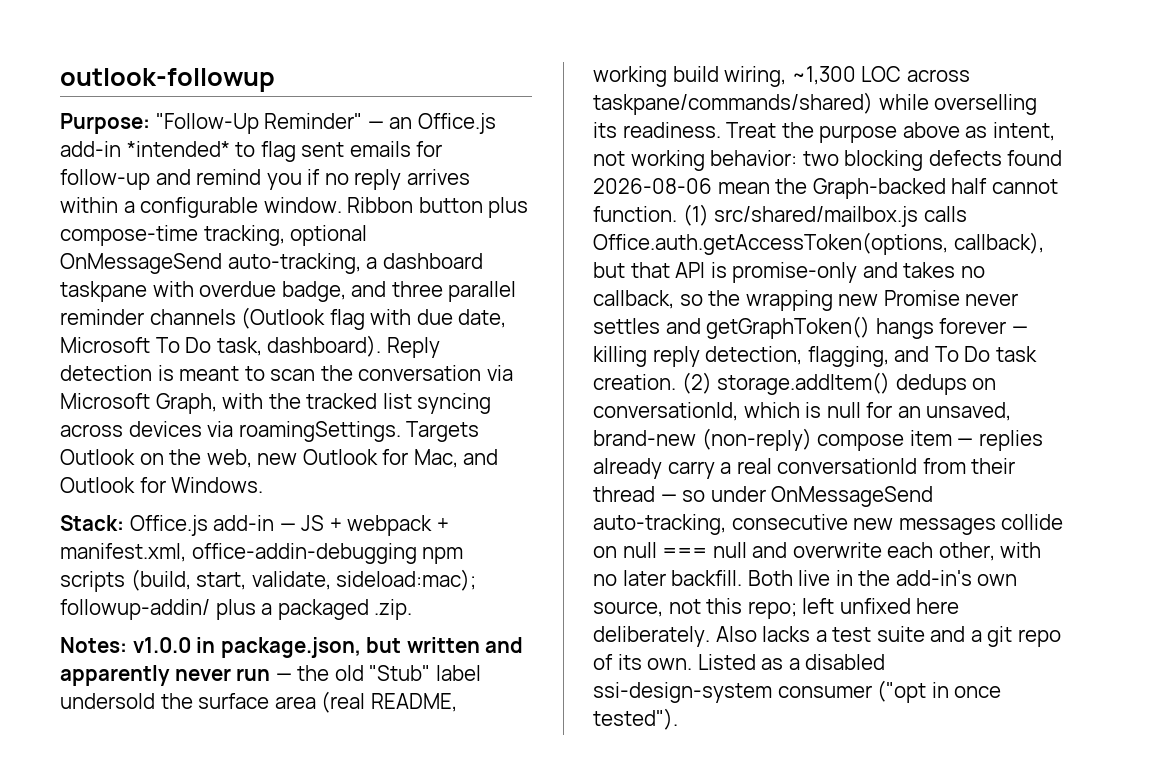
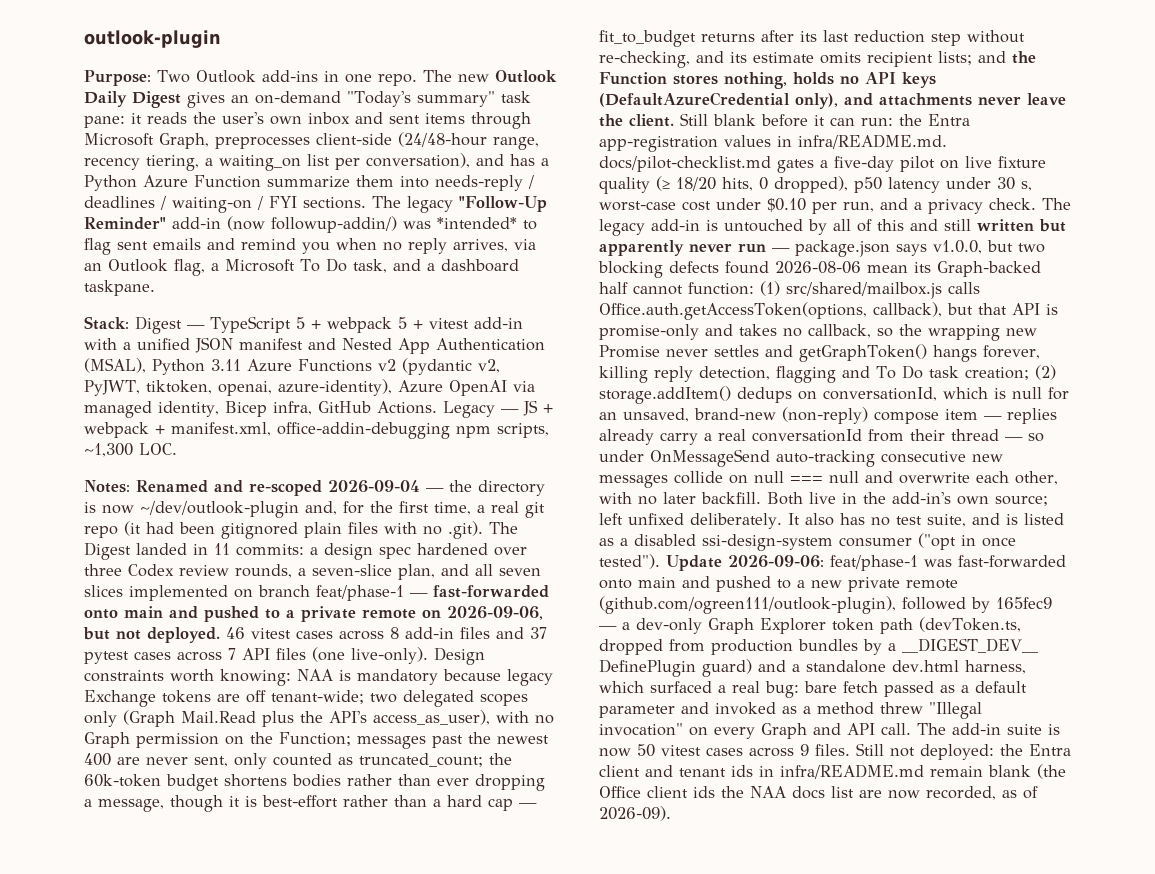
- outlook-followup
+ outlook-plugin
- "Follow-Up Reminder" — an Office.js add-in *intended* to flag sent emails for follow-up and remind you if no reply arrives within a configurable window. Ribbon button plus compose-time tracking, optional OnMessageSend auto-tracking, a dashboard taskpane with overdue badge, and three parallel reminder channels (Outlook flag with due date, Microsoft To Do task, dashboard). Reply detection is meant to scan the conversation via Microsoft Graph, with the tracked list syncing across devices via roamingSettings. Targets Outlook on the web, new Outlook for Mac, and Outlook for Windows.
- Stack: Office.js add-in — JS + webpack + manifest.xml, office-addin-debugging npm scripts (build, start, validate, sideload:mac); followup-addin/ plus a packaged .zip.
- Notes: v1.0.0 in package.json, but written and apparently never run — the old "Stub" label undersold the surface area (real README, working build wiring, ~1,300 LOC across taskpane/commands/shared) while overselling its readiness. Treat the purpose above as intent, not working behavior: two blocking defects found 2026-08-06 mean the Graph-backed half cannot function.
+ Two Outlook add-ins in one repo. The new Outlook Daily Digest gives an on-demand "Today's summary" task pane: it reads the user's own inbox and sent items through Microsoft Graph, preprocesses client-side (24/48-hour range, recency tiering, a waiting_on list per conversation), and has a Python Azure Function summarize them into needs-reply / deadlines / waiting-on / FYI sections. The legacy "Follow-Up Reminder" add-in (now followup-addin/) was *intended* to flag sent emails and remind you when no reply arrives, via an Outlook flag, a Microsoft To Do task, and a dashboard taskpane.
+ Stack: Digest — TypeScript 5 + webpack 5 + vitest add-in with a unified JSON manifest and Nested App Authentication (MSAL), Python 3.11 Azure Functions v2 (pydantic v2, PyJWT, tiktoken, openai, azure-identity), Azure OpenAI via managed identity, Bicep infra, GitHub Actions. Legacy — JS + webpack + manifest.xml, office-addin-debugging npm scripts, ~1,300 LOC.
+ Notes: Renamed and re-scoped 2026-09-04 — the directory is now ~/dev/outlook-plugin and, for the first time, a real git repo (it had been gitignored plain files with no .git). The Digest landed in 11 commits: a design spec hardened over three Codex review rounds, a seven-slice plan, and all seven slices implemented on branch feat/phase-1 — fast-forwarded onto main and pushed to a private remote on 2026-09-06, but not deployed. 46 vitest cases across 8 add-in files and 37 pytest cases across 7 API files (one live-only). Design constraints worth knowing: NAA is mandatory because legacy Exchange tokens are off tenant-wide; two delegated scopes only (Graph Mail.Read plus the API's access_as_user), with no Graph permission on the Function; messages past the newest 400 are never sent, only counted as truncated_count; the 60k-token budget shortens bodies rather than ever dropping a message, though it is best-effort rather than a hard cap — fit_to_budget returns after its last reduction step without re-checking, and its estimate omits recipient lists; and the Function stores nothing, holds no API keys (DefaultAzureCredential only), and attachments never leave the client. Still blank before it can run: the Entra app-registration values in infra/README.md. docs/pilot-checklist.md gates a five-day pilot on live fixture quality (≥ 18/20 hits, 0 dropped), p50 latency under 30 s, worst-case cost under $0.10 per run, and a privacy check. The legacy add-in is untouched by all of this and still written but apparently never run — package.json says v1.0.0, but two blocking defects found 2026-08-06 mean its Graph-backed half cannot function:
- (1) src/shared/mailbox.js calls Office.auth.getAccessToken(options, callback), but that API is promise-only and takes no callback, so the wrapping new Promise never settles and getGraphToken() hangs forever — killing reply detection, flagging, and To Do task creation.
+ (1) src/shared/mailbox.js calls Office.auth.getAccessToken(options, callback), but that API is promise-only and takes no callback, so the wrapping new Promise never settles and getGraphToken() hangs forever, killing reply detection, flagging and To Do task creation;
- (2) storage.addItem() dedups on conversationId, which is null for an unsaved, brand-new (non-reply) compose item — replies already carry a real conversationId from their thread — so under OnMessageSend auto-tracking, consecutive new messages collide on null === null and overwrite each other, with no later backfill.
+ (2) storage.addItem() dedups on conversationId, which is null for an unsaved, brand-new (non-reply) compose item — replies already carry a real conversationId from their thread — so under OnMessageSend auto-tracking consecutive new messages collide on null === null and overwrite each other, with no later backfill.
- Both live in the add-in's own source, not this repo; left unfixed here deliberately. Also lacks a test suite and a git repo of its own. Listed as a disabled ssi-design-system consumer ("opt in once tested").
+ Both live in the add-in's own source; left unfixed deliberately. It also has no test suite, and is listed as a disabled ssi-design-system consumer ("opt in once tested").
+ Update 2026-09-06: feat/phase-1 was fast-forwarded onto main and pushed to a new private remote (github.com/ogreen111/outlook-plugin), followed by 165fec9 — a dev-only Graph Explorer token path (devToken.ts, dropped from production bundles by a __DIGEST_DEV__ DefinePlugin guard) and a standalone dev.html harness, which surfaced a real bug: bare fetch passed as a default parameter and invoked as a method threw "Illegal invocation" on every Graph and API call. The add-in suite is now 50 vitest cases across 9 files. Still not deployed: the Entra client and tenant ids in infra/README.md remain blank (the Office client ids the NAA docs list are now recorded, as of 2026-09).

